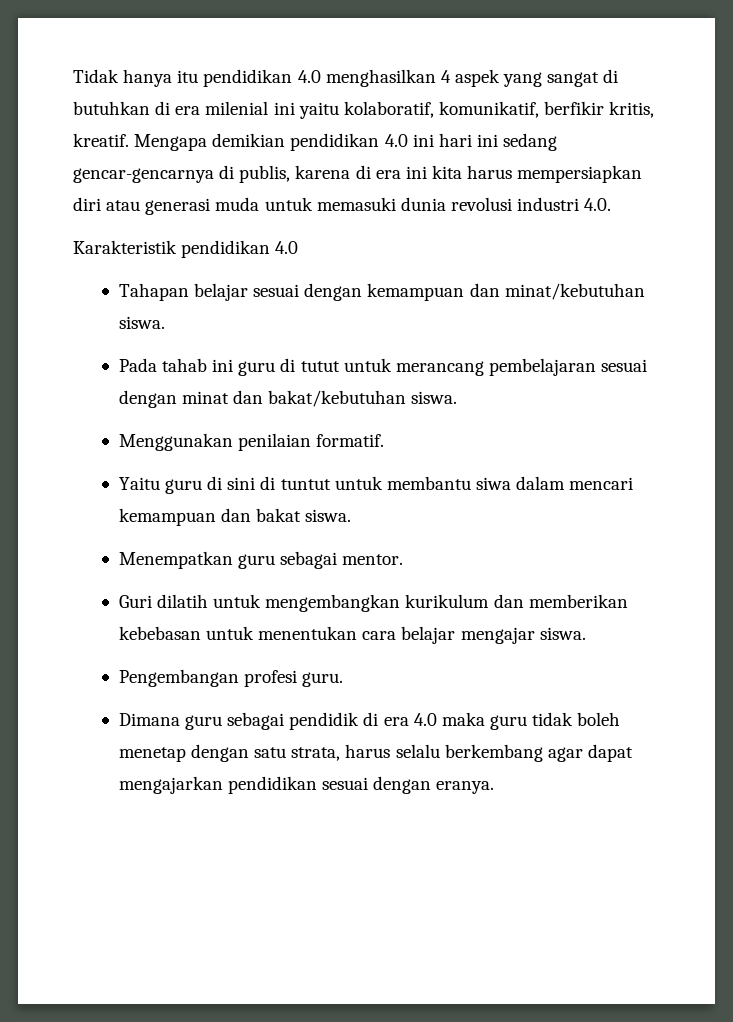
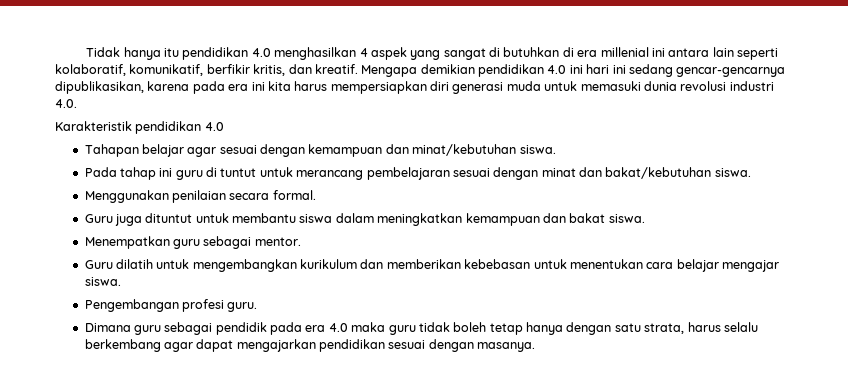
- Tidak hanya itu pendidikan 4.0 menghasilkan 4 aspek yang sangat di butuhkan di era milenial ini yaitu kolaboratif, komunikatif, berfikir kritis, kreatif.
+ Tidak hanya itu pendidikan 4.0 menghasilkan 4 aspek yang sangat di butuhkan di era millenial ini antara lain seperti kolaboratif, komunikatif, berfikir kritis, dan kreatif.
- Mengapa demikian pendidikan 4.0 ini hari ini sedang gencar-gencarnya di publis, karena di era ini kita harus mempersiapkan diri atau generasi muda untuk memasuki dunia revolusi industri 4.0.
+ Mengapa demikian pendidikan 4.0 ini hari ini sedang gencar-gencarnya dipublikasikan, karena pada era ini kita harus mempersiapkan diri generasi muda untuk memasuki dunia revolusi industri 4.0.
- Tahapan belajar sesuai dengan kemampuan dan minat/kebutuhan siswa.
+ Tahapan belajar agar sesuai dengan kemampuan dan minat/kebutuhan siswa.
- Pada tahab ini guru di tutut untuk merancang pembelajaran sesuai dengan minat dan bakat/kebutuhan siswa.
+ Pada tahap ini guru di tuntut untuk merancang pembelajaran sesuai dengan minat dan bakat/kebutuhan siswa.
- Menggunakan penilaian formatif.
- Yaitu guru di sini di tuntut untuk membantu siwa dalam mencari kemampuan dan bakat siswa.
+ Menggunakan penilaian secara formal.
+ Guru juga dituntut untuk membantu siswa dalam meningkatkan kemampuan dan bakat siswa.
- Guri dilatih untuk mengembangkan kurikulum dan memberikan kebebasan untuk menentukan cara belajar mengajar siswa.
+ Guru dilatih untuk mengembangkan kurikulum dan memberikan kebebasan untuk menentukan cara belajar mengajar siswa.
- Dimana guru sebagai pendidik di era 4.0 maka guru tidak boleh menetap dengan satu strata, harus selalu berkembang agar dapat mengajarkan pendidikan sesuai dengan eranya.
+ Dimana guru sebagai pendidik pada era 4.0 maka guru tidak boleh tetap hanya dengan satu strata, harus selalu berkembang agar dapat mengajarkan pendidikan sesuai dengan masanya.

